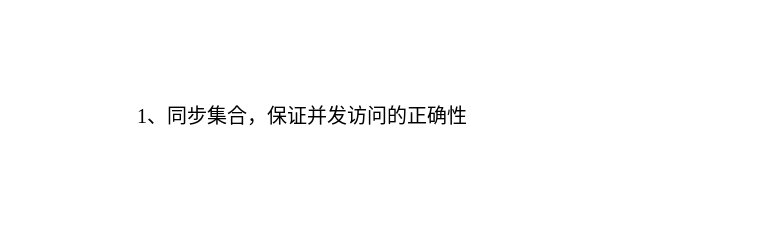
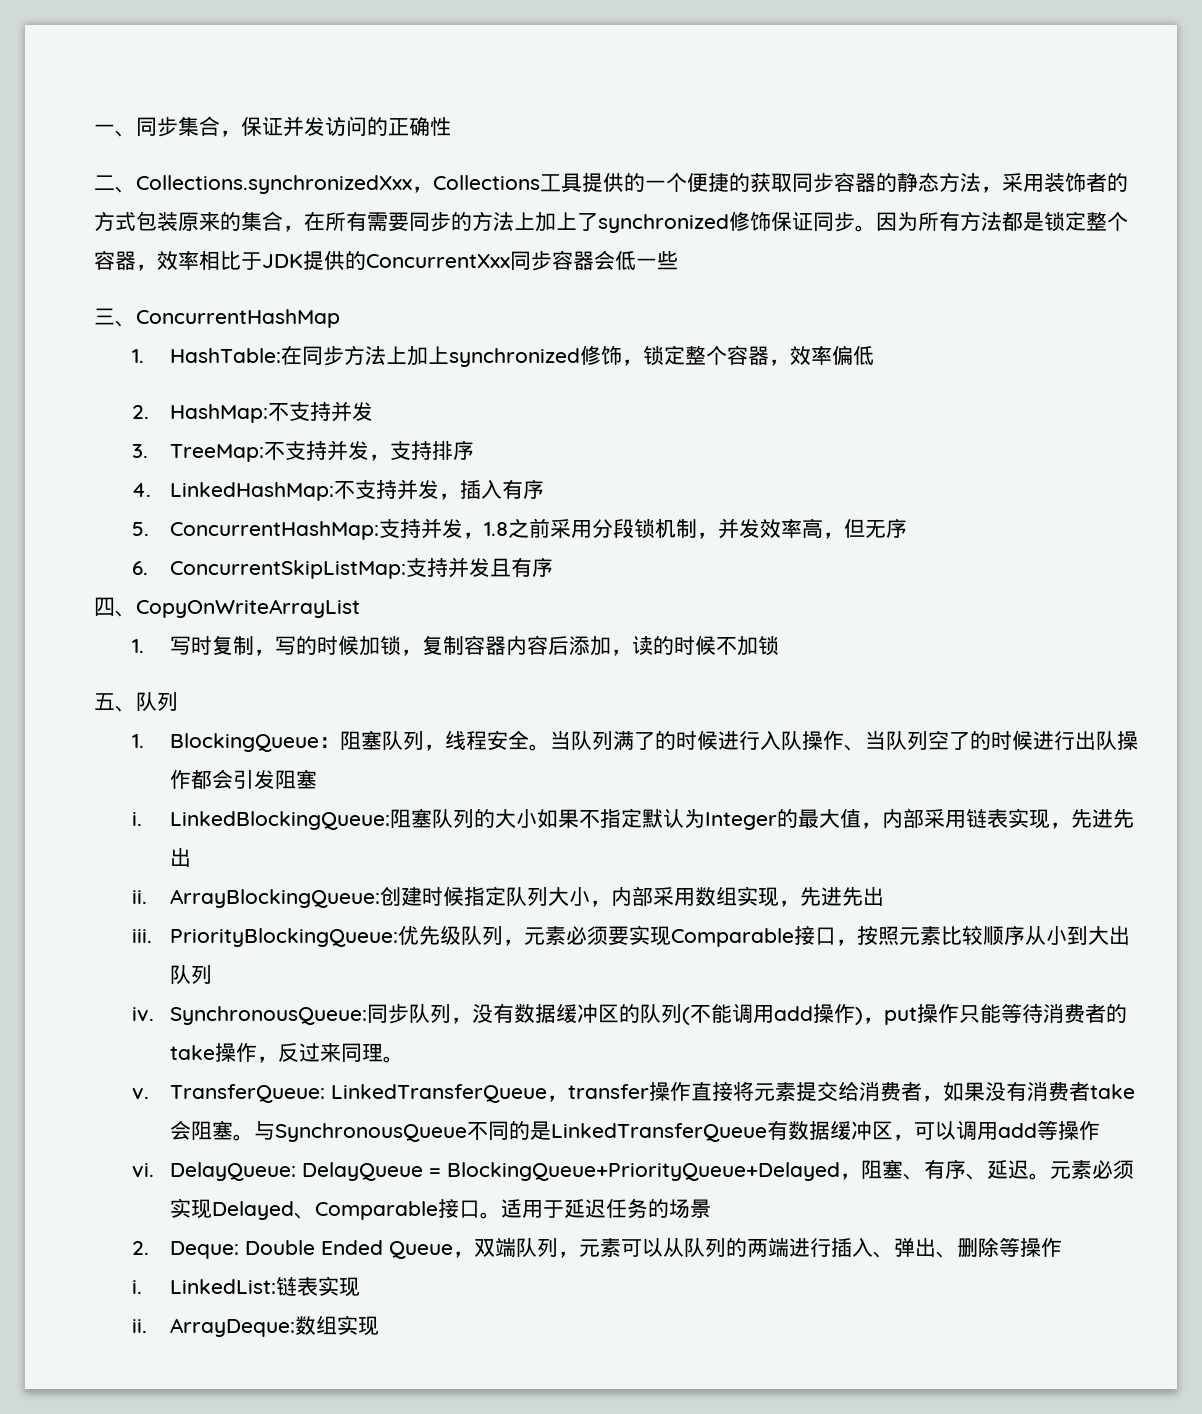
- 1、同步集合，保证并发访问的正确性
+ 一、同步集合，保证并发访问的正确性
+ 二、Collections.synchronizedXxx，Collections工具提供的一个便捷的获取同步容器的静态方法，采用装饰者的方式包装原来的集合，在所有需要同步的方法上加上了synchronized修饰保证同步。因为所有方法都是锁定整个容器，效率相比于JDK提供的ConcurrentXxx同步容器会低一些
+ 三、ConcurrentHashMap
+ 1. HashTable:在同步方法上加上synchronized修饰，锁定整个容器，效率偏低
+ 2. HashMap:不支持并发
+ 3. TreeMap:不支持并发，支持排序
+ 4. LinkedHashMap:不支持并发，插入有序
+ 5. ConcurrentHashMap:支持并发，1.8之前采用分段锁机制，并发效率高，但无序
+ 6. ConcurrentSkipListMap:支持并发且有序
+ 四、CopyOnWriteArrayList
+ 1.写时复制，写的时候加锁，复制容器内容后添加，读的时候不加锁
+ 五、队列
+ 1. BlockingQueue：阻塞队列，线程安全。当队列满了的时候进行入队操作、当队列空了的时候进行出队操作都会引发阻塞
+ i. LinkedBlockingQueue:阻塞队列的大小如果不指定默认为Integer的最大值，内部采用链表实现，先进先出
+ ii. ArrayBlockingQueue:创建时候指定队列大小，内部采用数组实现，先进先出
+ iii. PriorityBlockingQueue:优先级队列，元素必须要实现Comparable接口，按照元素比较顺序从小到大出队列
+ iv. SynchronousQueue:同步队列，没有数据缓冲区的队列(不能调用add操作)，put操作只能等待消费者的take操作，反过来同理。
+ v. TransferQueue: LinkedTransferQueue，transfer操作直接将元素提交给消费者，如果没有消费者take会阻塞。与SynchronousQueue不同的是LinkedTransferQueue有数据缓冲区，可以调用add等操作
+ vi. DelayQueue: DelayQueue = BlockingQueue+PriorityQueue+Delayed，阻塞、有序、延迟。元素必须实现Delayed、Comparable接口。适用于延迟任务的场景
+ 2. Deque: Double Ended Queue，双端队列，元素可以从队列的两端进行插入、弹出、删除等操作
+ i. LinkedList:链表实现
+ ii. ArrayDeque:数组实现

